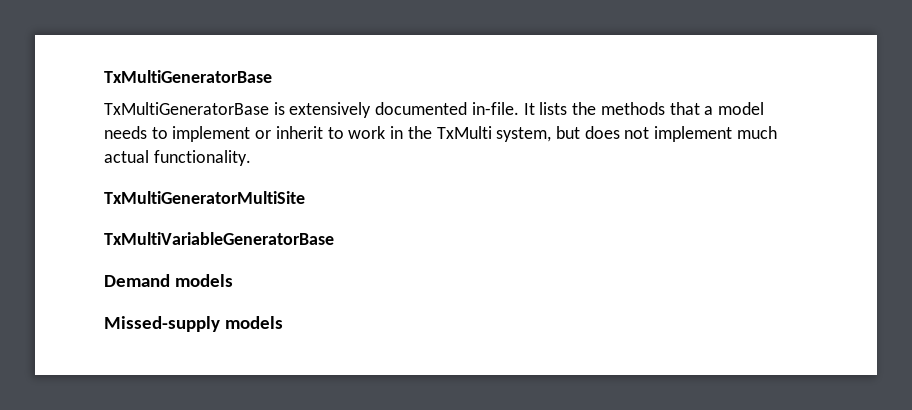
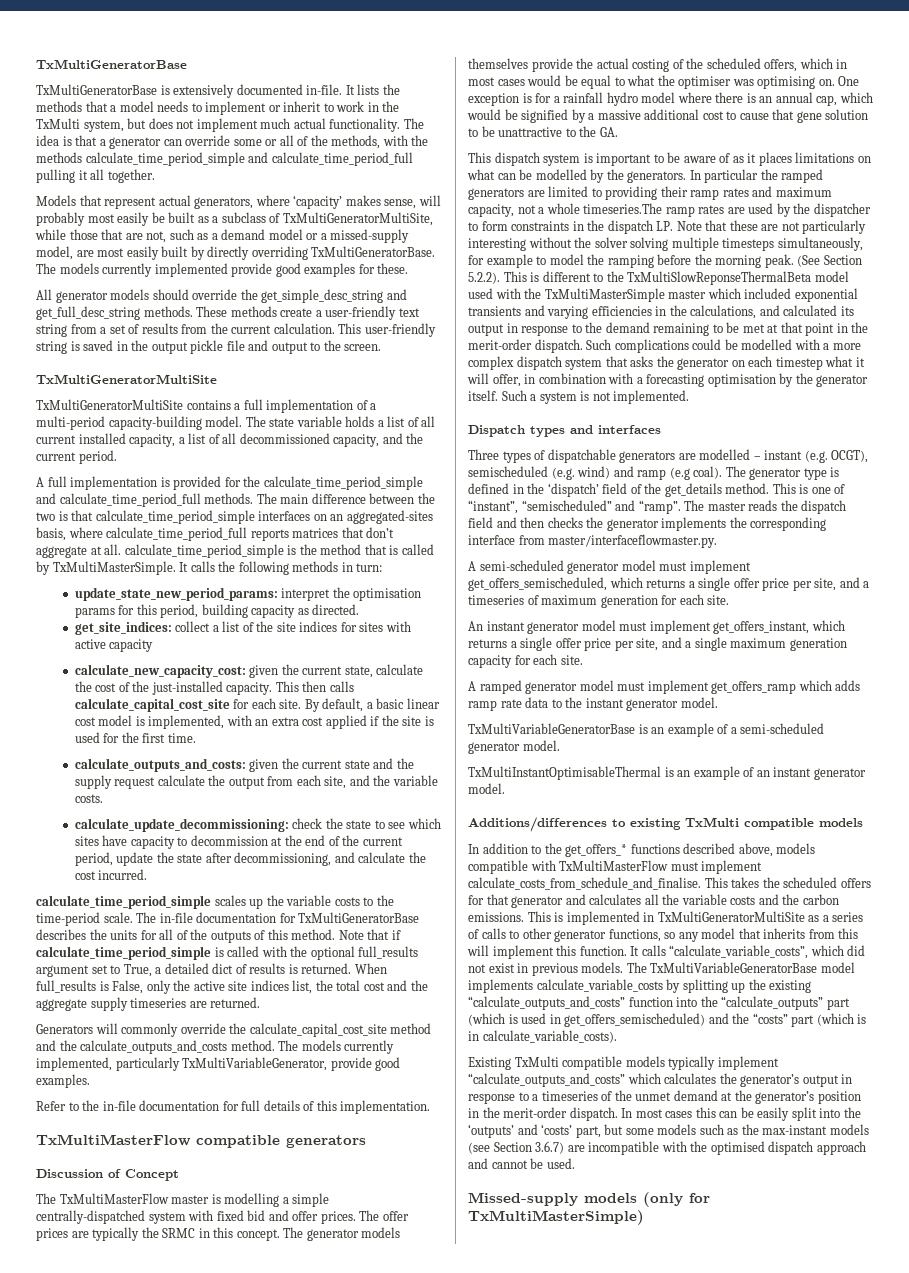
- It lists the methods that a model needs to implement or inherit to work in the TxMulti system, but does not implement much actual functionality.
+ It lists the methods that a model needs to implement or inherit to work in the TxMulti system, but does not implement much actual functionality. The idea is that a generator can override some or all of the methods, with the methods calculate_time_period_simple and calculate_time_period_full pulling it all together.
+ Models that represent actual generators, where ‘capacity’ makes sense, will probably most easily be built as a subclass of TxMultiGeneratorMultiSite, while those that are not, such as a demand model or a missed-supply model, are most easily built by directly overriding TxMultiGeneratorBase. The models currently implemented provide good examples for these.
+ All generator models should override the get_simple_desc_string and get_full_desc_string methods. These methods create a user-friendly text string from a set of results from the current calculation. This user-friendly string is saved in the output pickle file and output to the screen.
  TxMultiGeneratorMultiSite
- TxMultiVariableGeneratorBase
- Demand models
+ TxMultiGeneratorMultiSite contains a full implementation of a multi-period capacity-building model. The state variable holds a list of all current installed capacity, a list of all decommissioned capacity, and the current period.
+ A full implementation is provided for the calculate_time_period_simple and calculate_time_period_full methods. The main difference between the two is that calculate_time_period_simple interfaces on an aggregated-sites basis, where calculate_time_period_full reports matrices that don’t aggregate at all. calculate_time_period_simple is the method that is called by TxMultiMasterSimple. It calls the following methods in turn:
+ update_state_new_period_params: interpret the optimisation params for this period, building capacity as directed.
+ get_site_indices: collect a list of the site indices for sites with active capacity
+ calculate_new_capacity_cost: given the current state, calculate the cost of the just-installed capacity. This then calls calculate_capital_cost_site for each site. By default, a basic linear cost model is implemented, with an extra cost applied if the site is used for the first time.
+ calculate_outputs_and_costs: given the current state and the supply request calculate the output from each site, and the variable costs.
+ calculate_update_decommissioning: check the state to see which sites have capacity to decommission at the end of the current period, update the state after decommissioning, and calculate the cost incurred.
+ calculate_time_period_simple scales up the variable costs to the time-period scale. The in-file documentation for TxMultiGeneratorBase describes the units for all of the outputs of this method. Note that if calculate_time_period_simple is called with the optional full_results argument set to True, a detailed dict of results is returned. When full_results is False, only the active site indices list, the total cost and the aggregate supply timeseries are returned.
+ Generators will commonly override the calculate_capital_cost_site method and the calculate_outputs_and_costs method. The models currently implemented, particularly TxMultiVariableGenerator, provide good examples.
+ Refer to the in-file documentation for full details of this implementation.
+ TxMultiMasterFlow compatible generators
+ Discussion of Concept
+ The TxMultiMasterFlow master is modelling a simple centrally-dispatched system with fixed bid and offer prices. The offer prices are typically the SRMC in this concept. The generator models themselves provide the actual costing of the scheduled offers, which in most cases would be equal to what the optimiser was optimising on. One exception is for a rainfall hydro model where there is an annual cap, which would be signified by a massive additional cost to cause that gene solution to be unattractive to the GA.
+ This dispatch system is important to be aware of as it places limitations on what can be modelled by the generators. In particular the ramped generators are limited to providing their ramp rates and maximum capacity, not a whole timeseries.The ramp rates are used by the dispatcher to form constraints in the dispatch LP. Note that these are not particularly interesting without the solver solving multiple timesteps simultaneously, for example to model the ramping before the morning peak. (See Section 5.2.2). This is different to the TxMultiSlowReponseThermalBeta model used with the TxMultiMasterSimple master which included exponential transients and varying efficiencies in the calculations, and calculated its output in response to the demand remaining to be met at that point in the merit-order dispatch. Such complications could be modelled with a more complex dispatch system that asks the generator on each timestep what it will offer, in combination with a forecasting optimisation by the generator itself. Such a system is not implemented.
+ Dispatch types and interfaces
+ Three types of dispatchable generators are modelled – instant (e.g. OCGT), semischeduled (e.g. wind) and ramp (e.g coal). The generator type is defined in the ‘dispatch’ field of the get_details method. This is one of “instant”, “semischeduled” and “ramp”. The master reads the dispatch field and then checks the generator implements the corresponding interface from master/interfaceflowmaster.py.
+ A semi-scheduled generator model must implement get_offers_semischeduled, which returns a single offer price per site, and a timeseries of maximum generation for each site.
+ An instant generator model must implement get_offers_instant, which returns a single offer price per site, and a single maximum generation capacity for each site.
+ A ramped generator model must implement get_offers_ramp which adds ramp rate data to the instant generator model.
+ TxMultiVariableGeneratorBase is an example of a semi-scheduled generator model.
+ TxMultiInstantOptimisableThermal is an example of an instant generator model.
+ Additions/differences to existing TxMulti compatible models
+ In addition to the get_offers_* functions described above, models compatible with TxMultiMasterFlow must implement calculate_costs_from_schedule_and_finalise. This takes the scheduled offers for that generator and calculates all the variable costs and the carbon emissions. This is implemented in TxMultiGeneratorMultiSite as a series of calls to other generator functions, so any model that inherits from this will implement this function. It calls “calculate_variable_costs”, which did not exist in previous models. The TxMultiVariableGeneratorBase model implements calculate_variable_costs by splitting up the existing “calculate_outputs_and_costs” function into the “calculate_outputs” part (which is used in get_offers_semischeduled) and the “costs” part (which is in calculate_variable_costs).
+ Existing TxMulti compatible models typically implement “calculate_outputs_and_costs” which calculates the generator’s output in response to a timeseries of the unmet demand at the generator’s position in the merit-order dispatch. In most cases this can be easily split into the ‘outputs’ and ‘costs’ part, but some models such as the max-instant models (see Section 3.6.7) are incompatible with the optimised dispatch approach and cannot be used.
- Missed-supply models
+ Missed-supply models (only for TxMultiMasterSimple)

